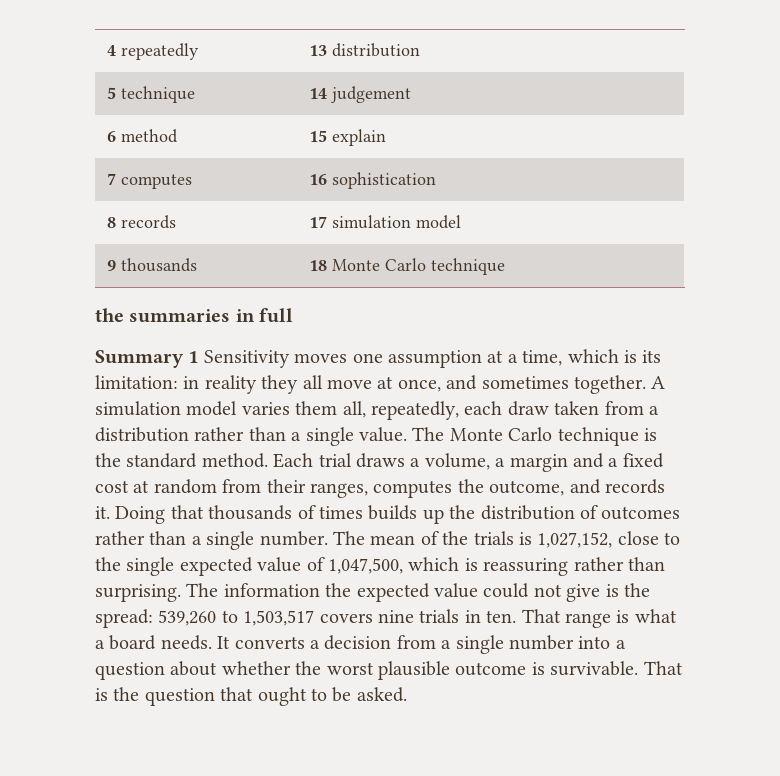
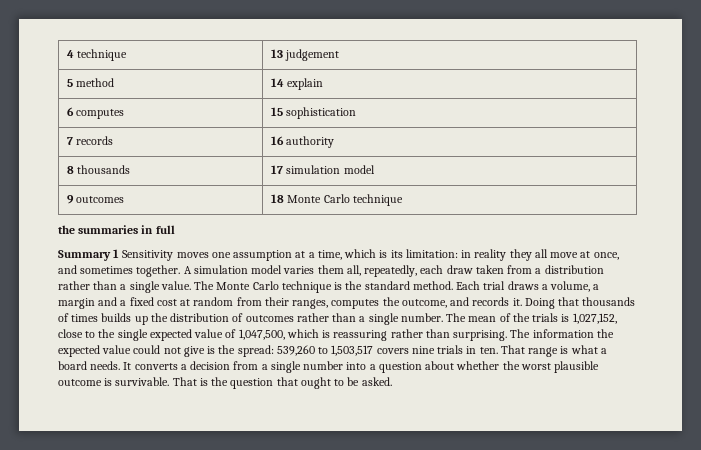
- 4 repeatedly | 13 distribution
+ 4 technique | 13 judgement
- 5 technique | 14 judgement
+ 5 method | 14 explain
- 6 method | 15 explain
+ 6 computes | 15 sophistication
- 7 computes | 16 sophistication
+ 7 records | 16 authority
- 8 records | 17 simulation model
+ 8 thousands | 17 simulation model
- 9 thousands | 18 Monte Carlo technique
+ 9 outcomes | 18 Monte Carlo technique

